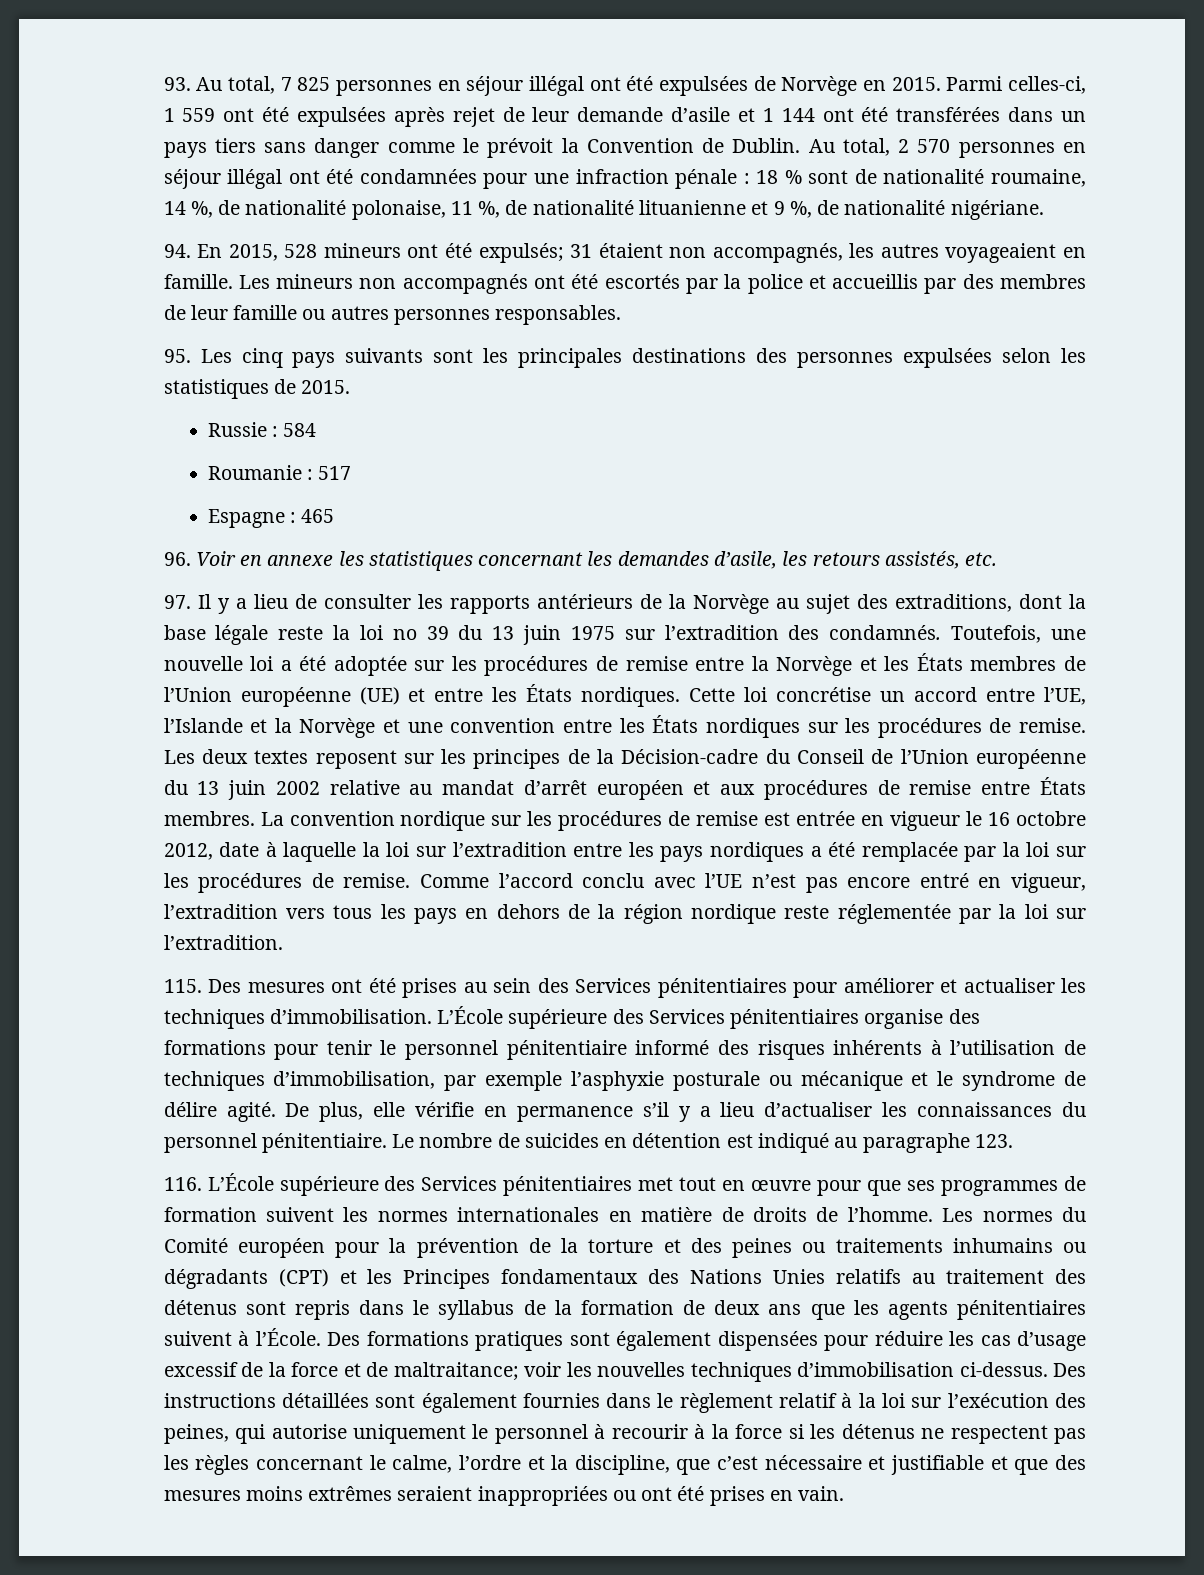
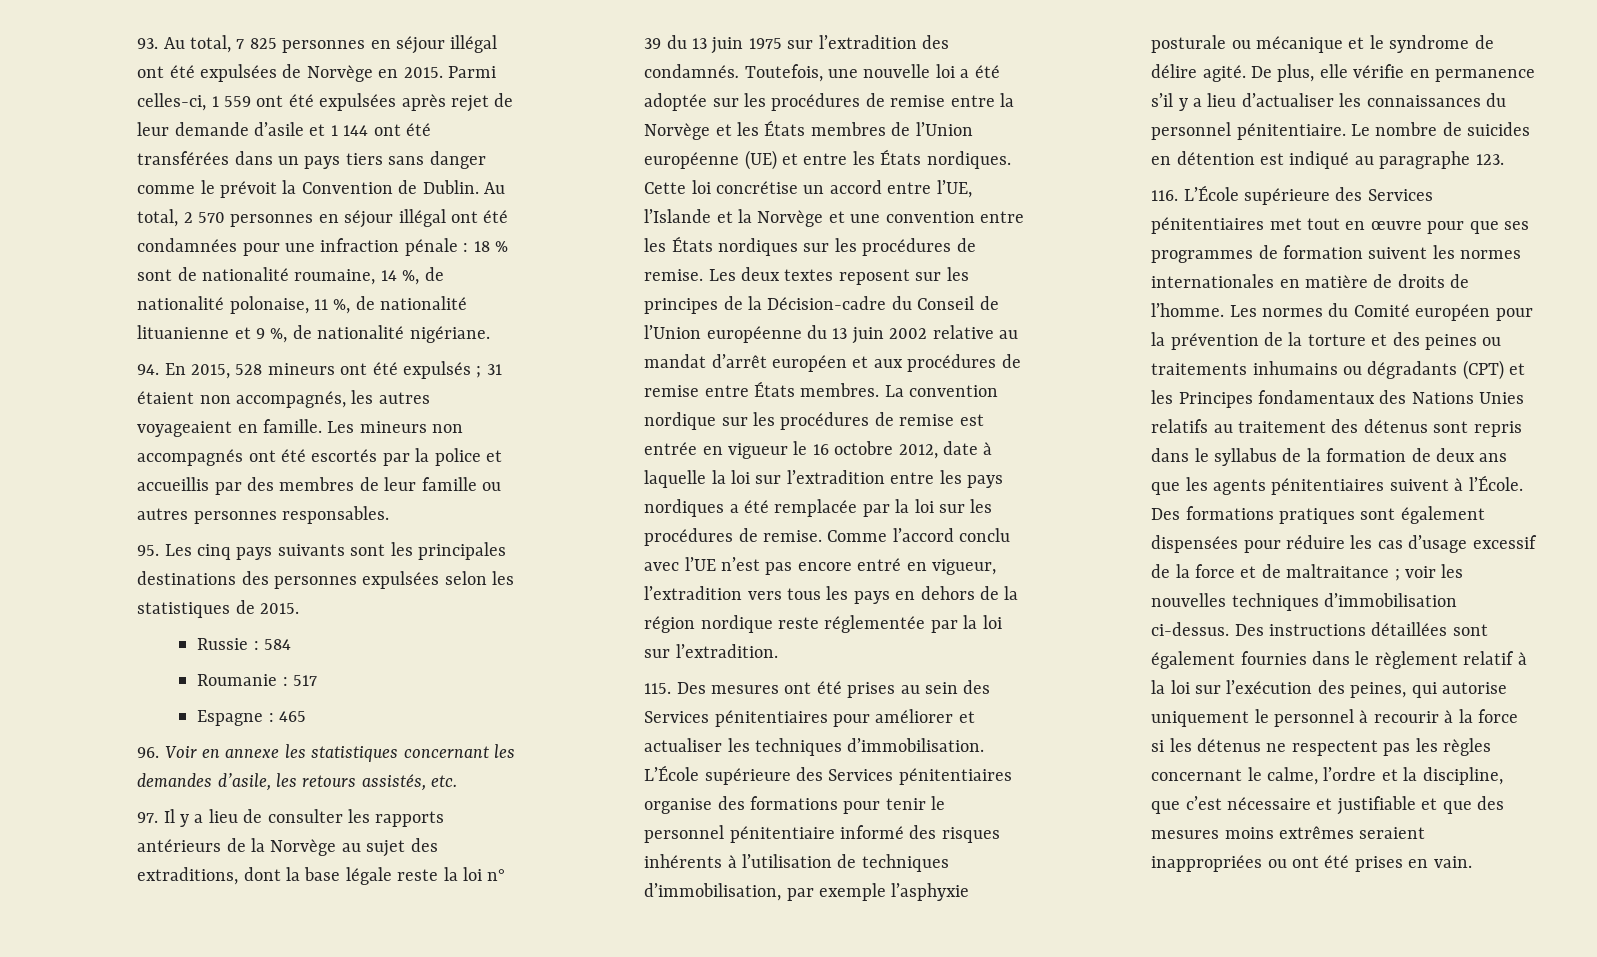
- 94. En 2015, 528 mineurs ont été expulsés; 31 étaient non accompagnés, les autres voyageaient en famille.
+ 94. En 2015, 528 mineurs ont été expulsés ; 31 étaient non accompagnés, les autres voyageaient en famille.
- 97. Il y a lieu de consulter les rapports antérieurs de la Norvège au sujet des extraditions, dont la base légale reste la loi no 39 du 13 juin 1975 sur l’extradition des condamnés.
+ 97. Il y a lieu de consulter les rapports antérieurs de la Norvège au sujet des extraditions, dont la base légale reste la loi n° 39 du 13 juin 1975 sur l’extradition des condamnés.
- Des formations pratiques sont également dispensées pour réduire les cas d’usage excessif de la force et de maltraitance; voir les nouvelles techniques d’immobilisation ci-dessus.
+ Des formations pratiques sont également dispensées pour réduire les cas d’usage excessif de la force et de maltraitance ; voir les nouvelles techniques d’immobilisation ci-dessus.

